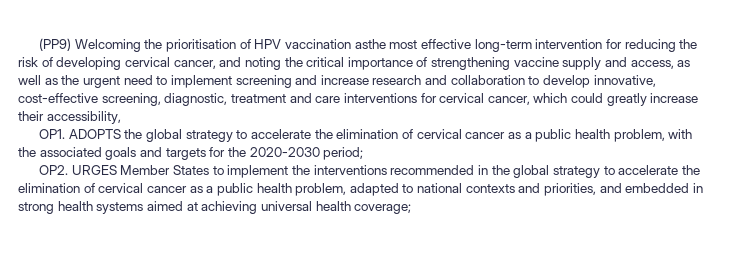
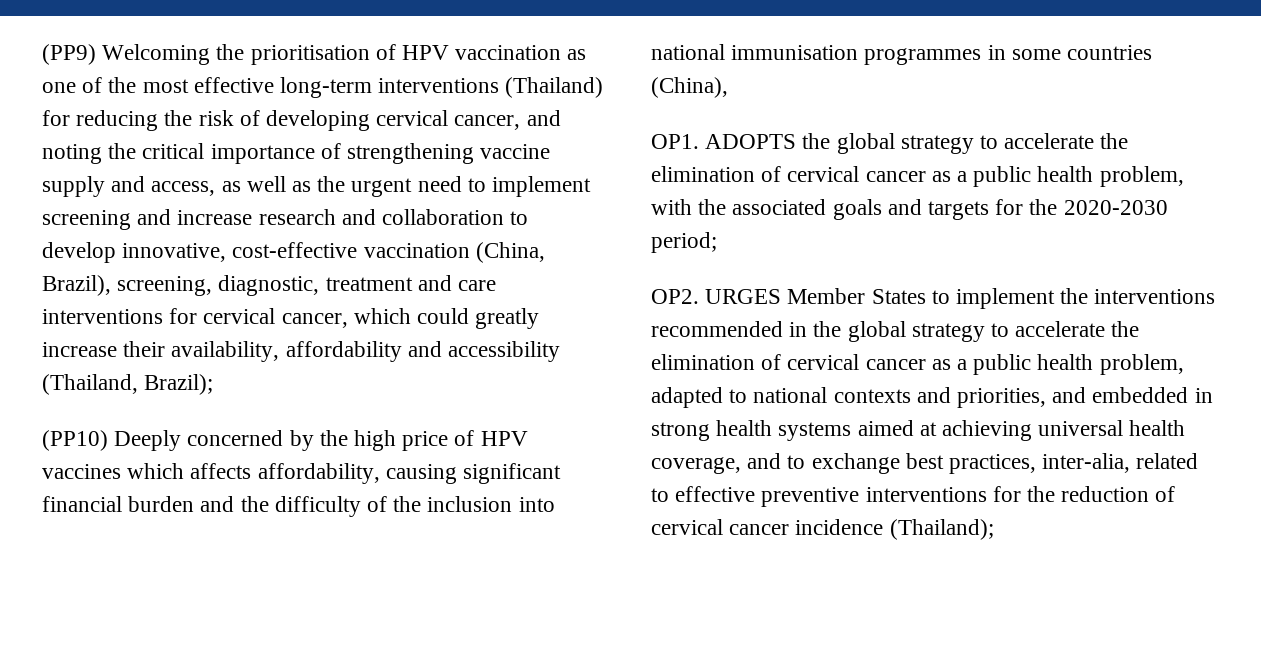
- (PP9) Welcoming the prioritisation of HPV vaccination asthe most effective long-term intervention for reducing the risk of developing cervical cancer, and noting the critical importance of strengthening vaccine supply and access, as well as the urgent need to implement screening and increase research and collaboration to develop innovative, cost-effective screening, diagnostic, treatment and care interventions for cervical cancer, which could greatly increase their accessibility,
+ (PP9) Welcoming the prioritisation of HPV vaccination as one of the most effective long-term interventions (Thailand) for reducing the risk of developing cervical cancer, and noting the critical importance of strengthening vaccine supply and access, as well as the urgent need to implement screening and increase research and collaboration to develop innovative, cost-effective vaccination (China, Brazil), screening, diagnostic, treatment and care interventions for cervical cancer, which could greatly increase their availability, affordability and accessibility (Thailand, Brazil);
+ (PP10) Deeply concerned by the high price of HPV vaccines which affects affordability, causing significant financial burden and the difficulty of the inclusion into national immunisation programmes in some countries (China),
- OP2. URGES Member States to implement the interventions recommended in the global strategy to accelerate the elimination of cervical cancer as a public health problem, adapted to national contexts and priorities, and embedded in strong health systems aimed at achieving universal health coverage;
+ OP2. URGES Member States to implement the interventions recommended in the global strategy to accelerate the elimination of cervical cancer as a public health problem, adapted to national contexts and priorities, and embedded in strong health systems aimed at achieving universal health coverage, and to exchange best practices, inter-alia, related to effective preventive interventions for the reduction of cervical cancer incidence (Thailand);

